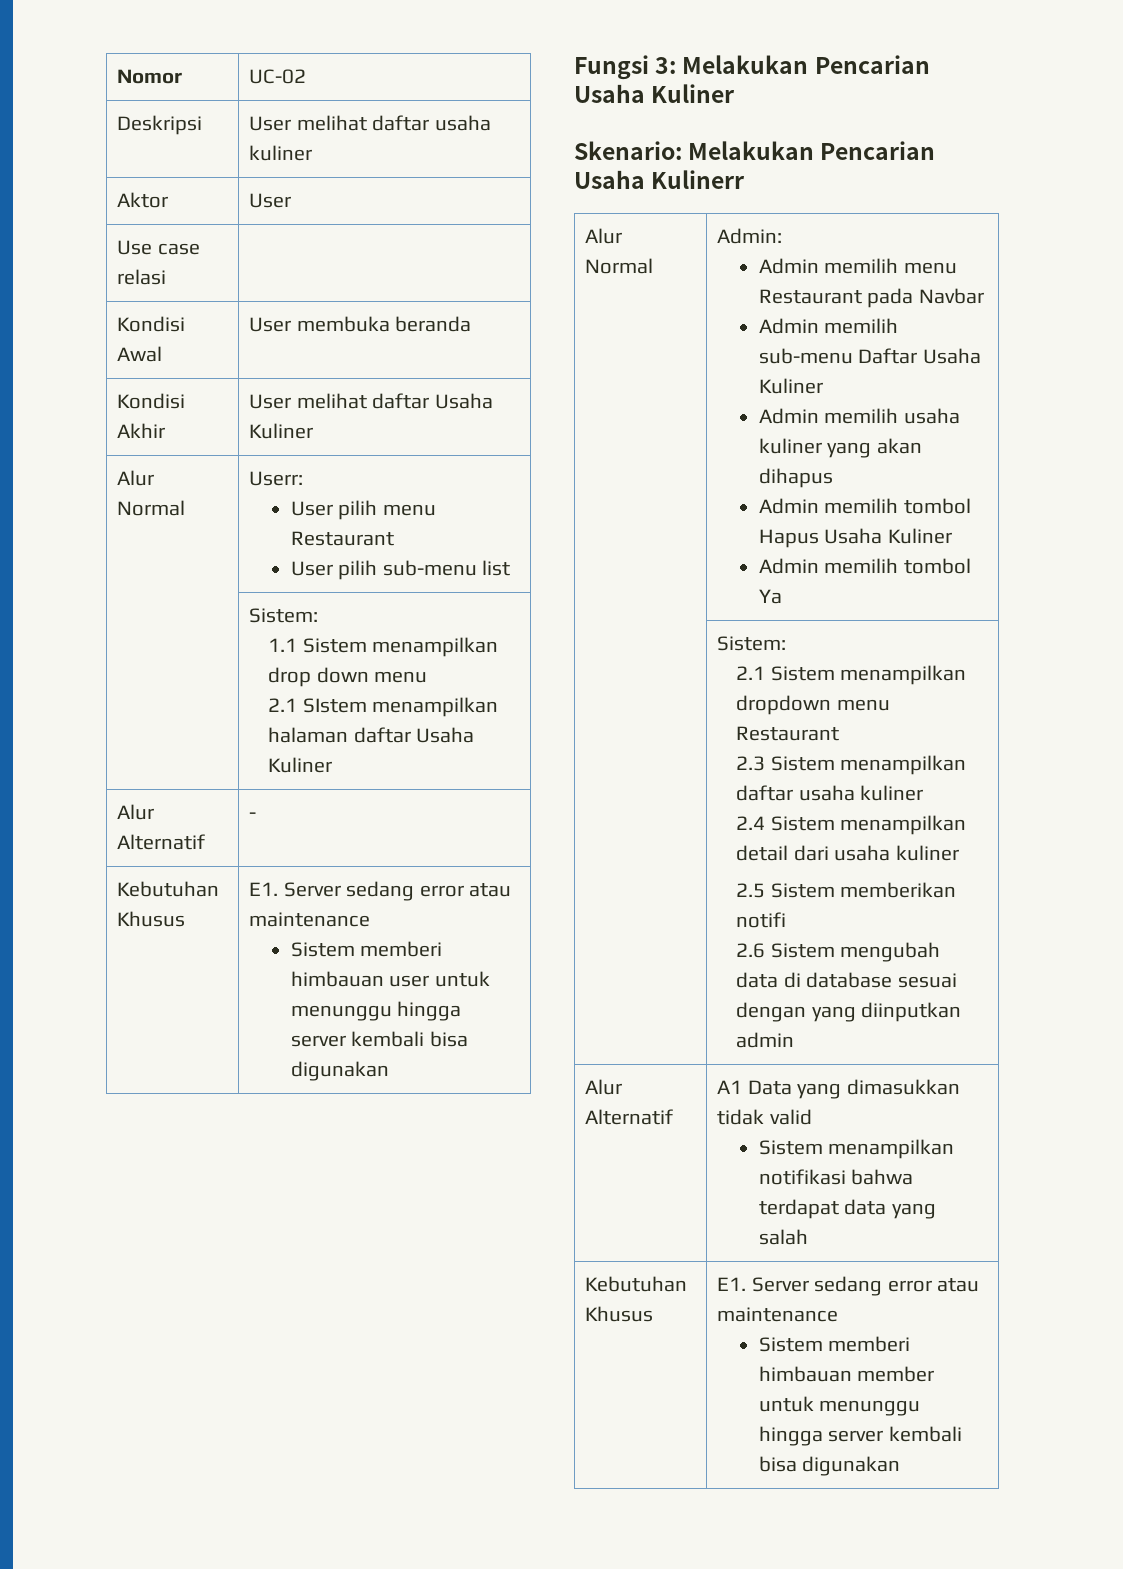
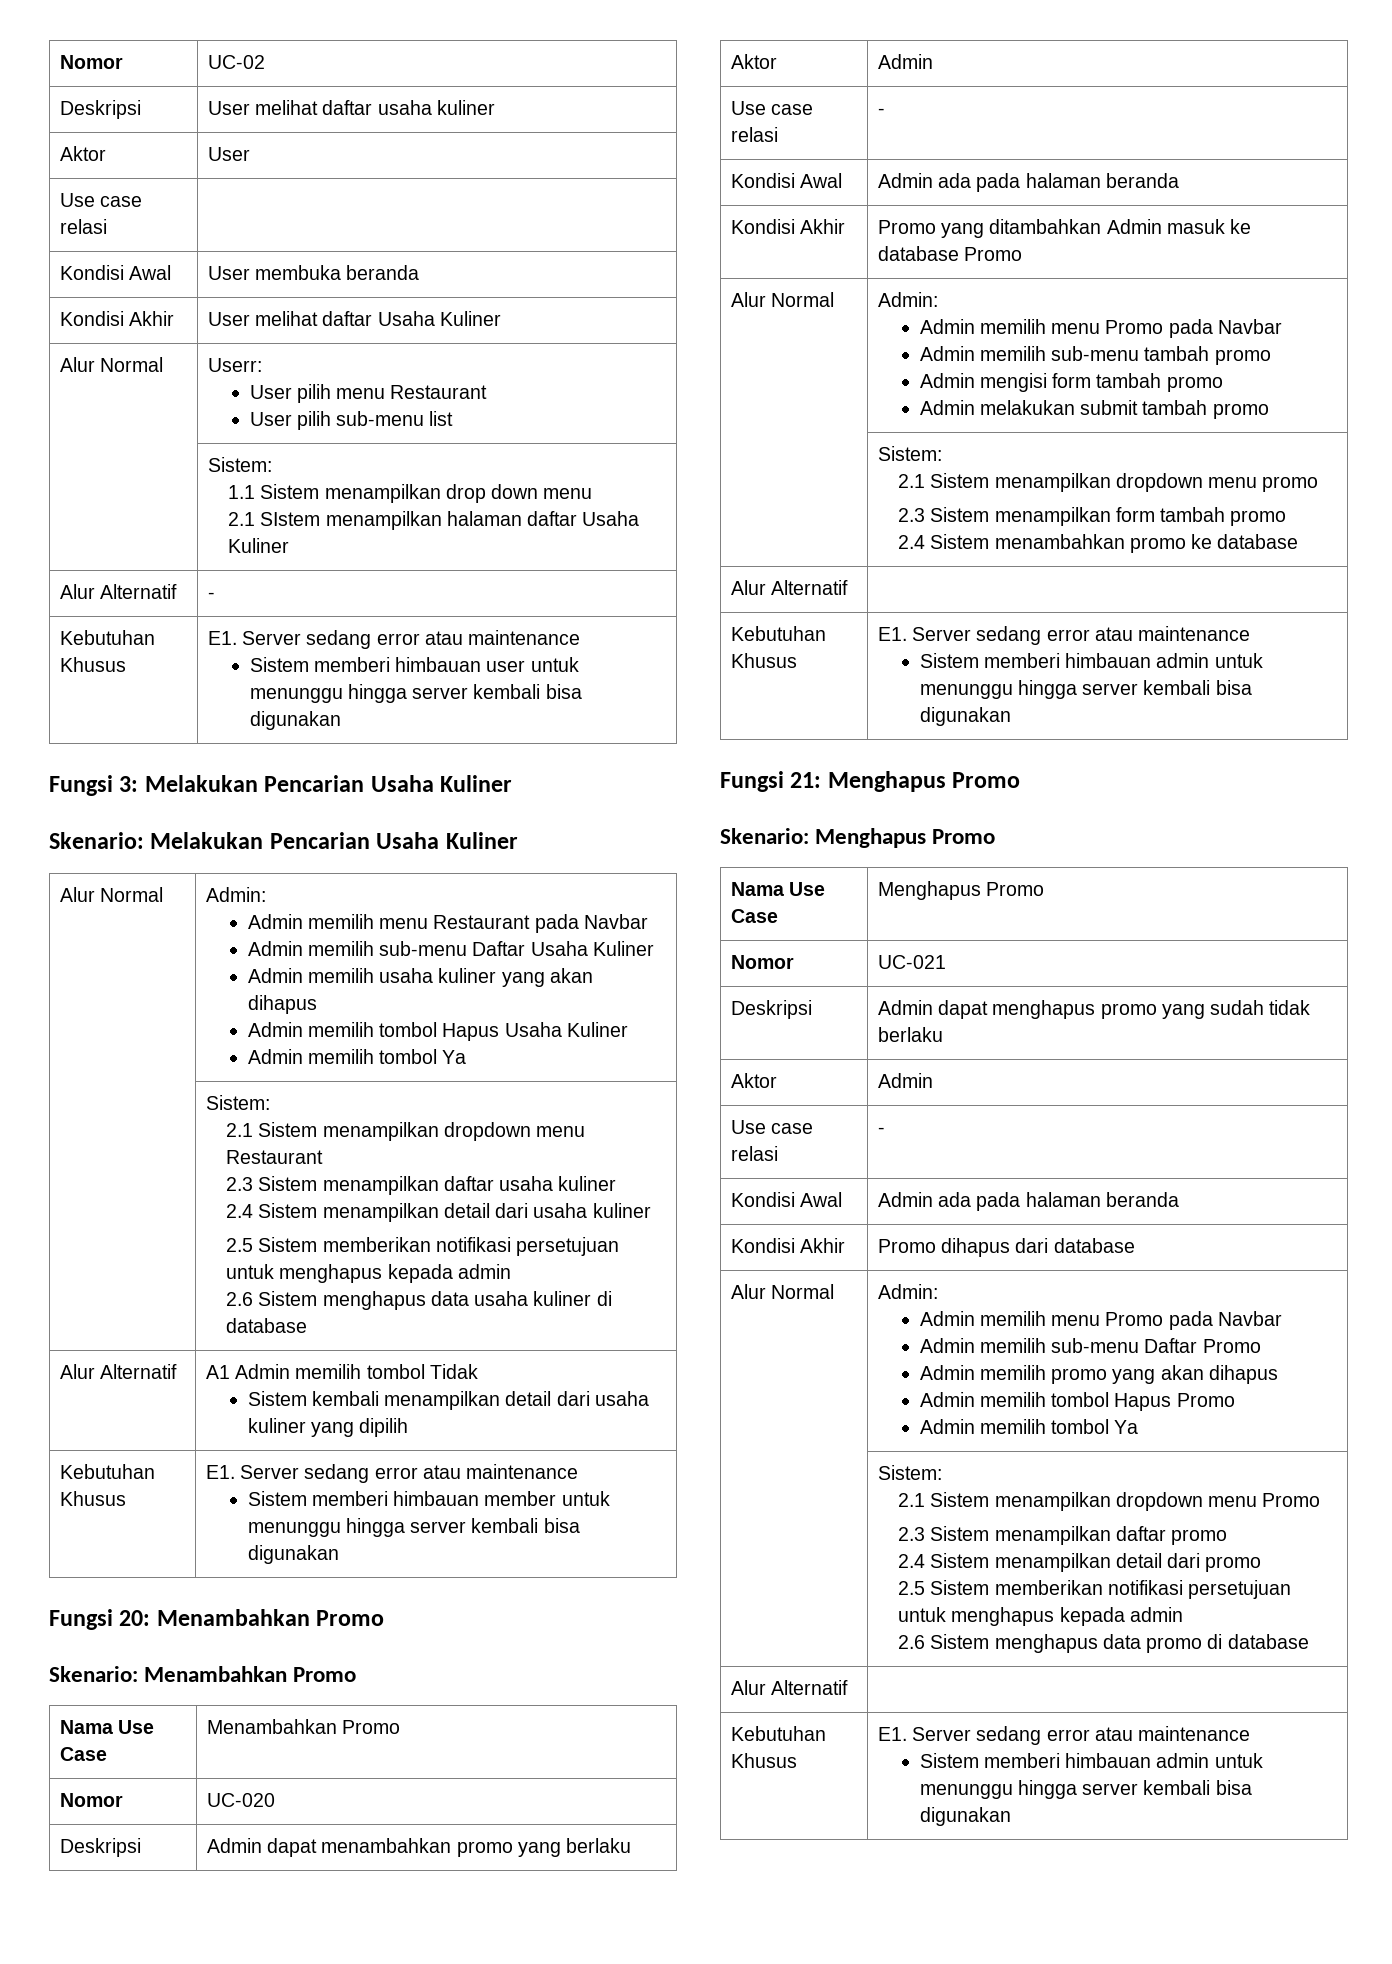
- Skenario: Melakukan Pencarian Usaha Kulinerr
+ Skenario: Melakukan Pencarian Usaha Kuliner
  Alur Normal | Admin:
  Admin memilih menu Restaurant pada Navbar
  Admin memilih sub-menu Daftar Usaha Kuliner
  Admin memilih usaha kuliner yang akan dihapus
  Admin memilih tombol Hapus Usaha Kuliner
  Admin memilih tombol Ya
  | Sistem:
  2.1 Sistem menampilkan dropdown menu Restaurant
  2.3 Sistem menampilkan daftar usaha kuliner
  2.4 Sistem menampilkan detail dari usaha kuliner
- 2.5 Sistem memberikan notifi
- 2.6 Sistem mengubah data di database sesuai dengan yang diinputkan admin
- Alur Alternatif | A1 Data yang dimasukkan tidak valid
- Sistem menampilkan notifikasi bahwa terdapat data yang salah
+ 2.5 Sistem memberikan notifikasi persetujuan untuk menghapus kepada admin
+ 2.6 Sistem menghapus data usaha kuliner di database
+ Alur Alternatif | A1 Admin memilih tombol Tidak
+ Sistem kembali menampilkan detail dari usaha kuliner yang dipilih
+ Fungsi 20: Menambahkan Promo
+ Skenario: Menambahkan Promo
+ Nama Use Case | Menambahkan Promo
+ Nomor | UC-020
+ Deskripsi | Admin dapat menambahkan promo yang berlaku
+ Aktor | Admin
+ Use case relasi | -
+ Kondisi Awal | Admin ada pada halaman beranda
+ Kondisi Akhir | Promo yang ditambahkan Admin masuk ke database Promo
+ Alur Normal | Admin:
+ Admin memilih menu Promo pada Navbar
+ Admin memilih sub-menu tambah promo
+ Admin mengisi form tambah promo
+ Admin melakukan submit tambah promo
+ | Sistem:
+ 2.1 Sistem menampilkan dropdown menu promo
+ 2.3 Sistem menampilkan form tambah promo
+ 2.4 Sistem menambahkan promo ke database
+ Alur Alternatif |
+ Kebutuhan Khusus | E1. Server sedang error atau maintenance
+ Sistem memberi himbauan admin untuk menunggu hingga server kembali bisa digunakan
+ Fungsi 21: Menghapus Promo
+ Skenario: Menghapus Promo
+ Nama Use Case | Menghapus Promo
+ Nomor | UC-021
+ Deskripsi | Admin dapat menghapus promo yang sudah tidak berlaku
+ Aktor | Admin
+ Use case relasi | -
+ Kondisi Awal | Admin ada pada halaman beranda
+ Kondisi Akhir | Promo dihapus dari database
+ Alur Normal | Admin:
+ Admin memilih menu Promo pada Navbar
+ Admin memilih sub-menu Daftar Promo
+ Admin memilih promo yang akan dihapus
+ Admin memilih tombol Hapus Promo
+ Admin memilih tombol Ya
+ | Sistem:
+ 2.1 Sistem menampilkan dropdown menu Promo
+ 2.3 Sistem menampilkan daftar promo
+ 2.4 Sistem menampilkan detail dari promo
+ 2.5 Sistem memberikan notifikasi persetujuan untuk menghapus kepada admin
+ 2.6 Sistem menghapus data promo di database
+ Alur Alternatif |
+ Kebutuhan Khusus | E1. Server sedang error atau maintenance
+ Sistem memberi himbauan admin untuk menunggu hingga server kembali bisa digunakan

